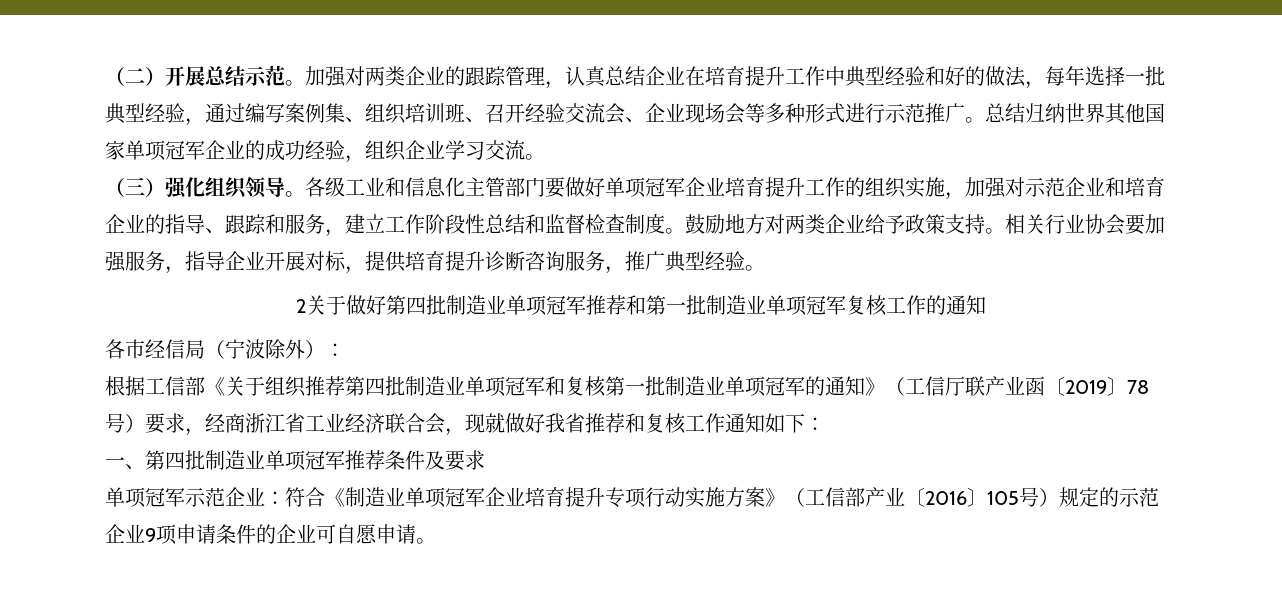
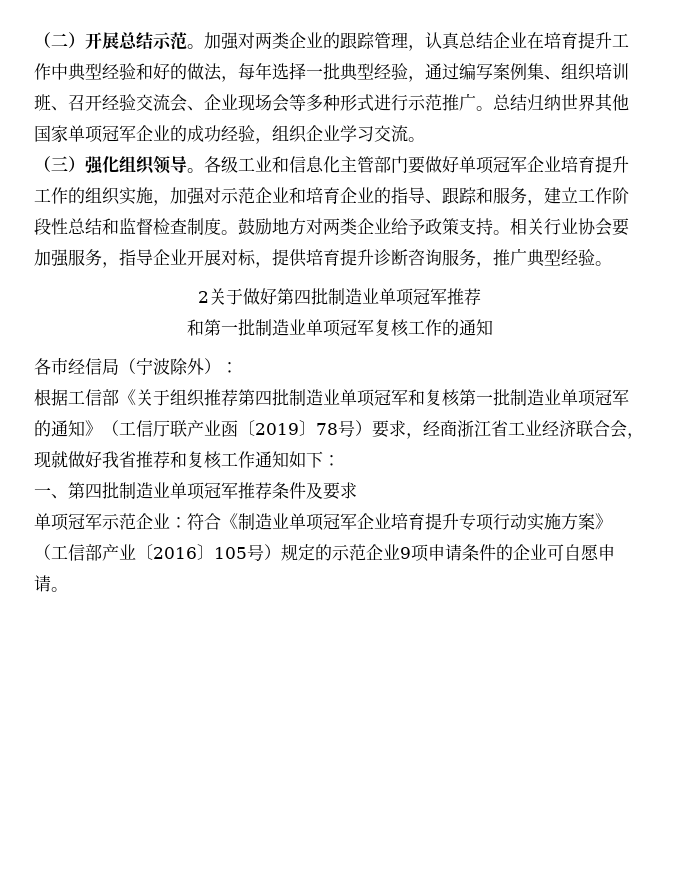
- 2关于做好第四批制造业单项冠军推荐和第一批制造业单项冠军复核工作的通知
+ 2关于做好第四批制造业单项冠军推荐
+ 和第一批制造业单项冠军复核工作的通知

